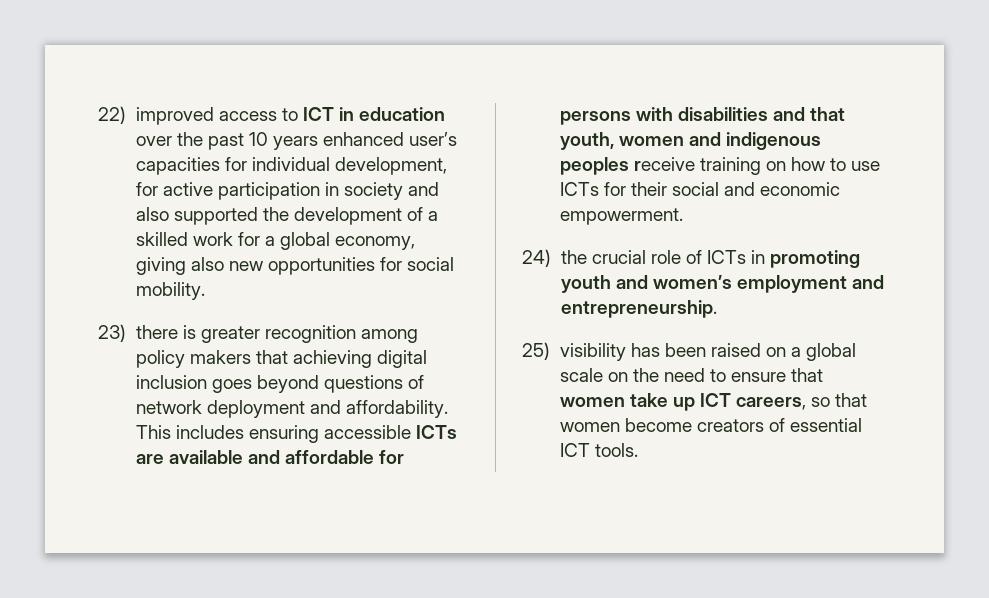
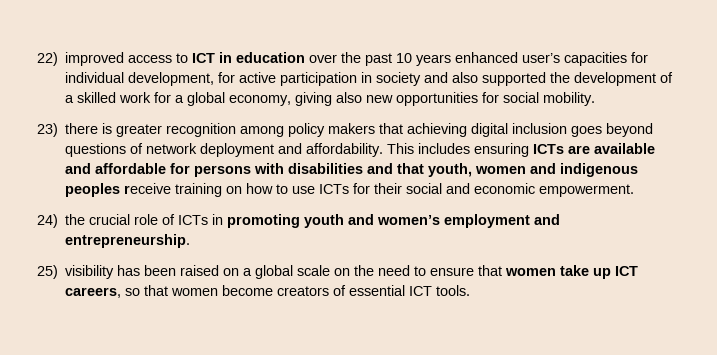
- This includes ensuring accessible ICTs are available and affordable for persons with disabilities and that youth, women and indigenous peoples receive training on how to use ICTs for their social and economic empowerment.
+ This includes ensuring ICTs are available and affordable for persons with disabilities and that youth, women and indigenous peoples receive training on how to use ICTs for their social and economic empowerment.

